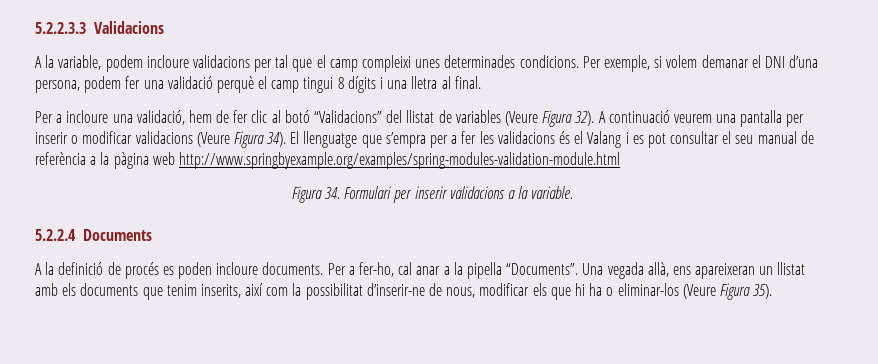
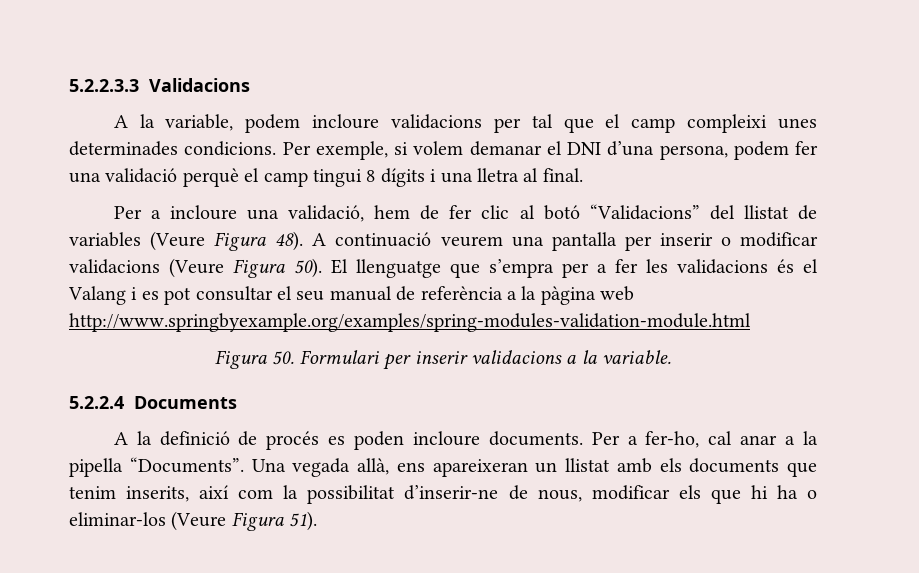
- Per a incloure una validació, hem de fer clic al botó “Validacions” del llistat de variables (Veure Figura 32).
+ Per a incloure una validació, hem de fer clic al botó “Validacions” del llistat de variables (Veure Figura 48).
- A continuació veurem una pantalla per inserir o modificar validacions (Veure Figura 34).
+ A continuació veurem una pantalla per inserir o modificar validacions (Veure Figura 50).
- Figura 34. Formulari per inserir validacions a la variable.
+ Figura 50. Formulari per inserir validacions a la variable.
- Una vegada allà, ens apareixeran un llistat amb els documents que tenim inserits, així com la possibilitat d’inserir-ne de nous, modificar els que hi ha o eliminar-los (Veure Figura 35).
+ Una vegada allà, ens apareixeran un llistat amb els documents que tenim inserits, així com la possibilitat d’inserir-ne de nous, modificar els que hi ha o eliminar-los (Veure Figura 51).

